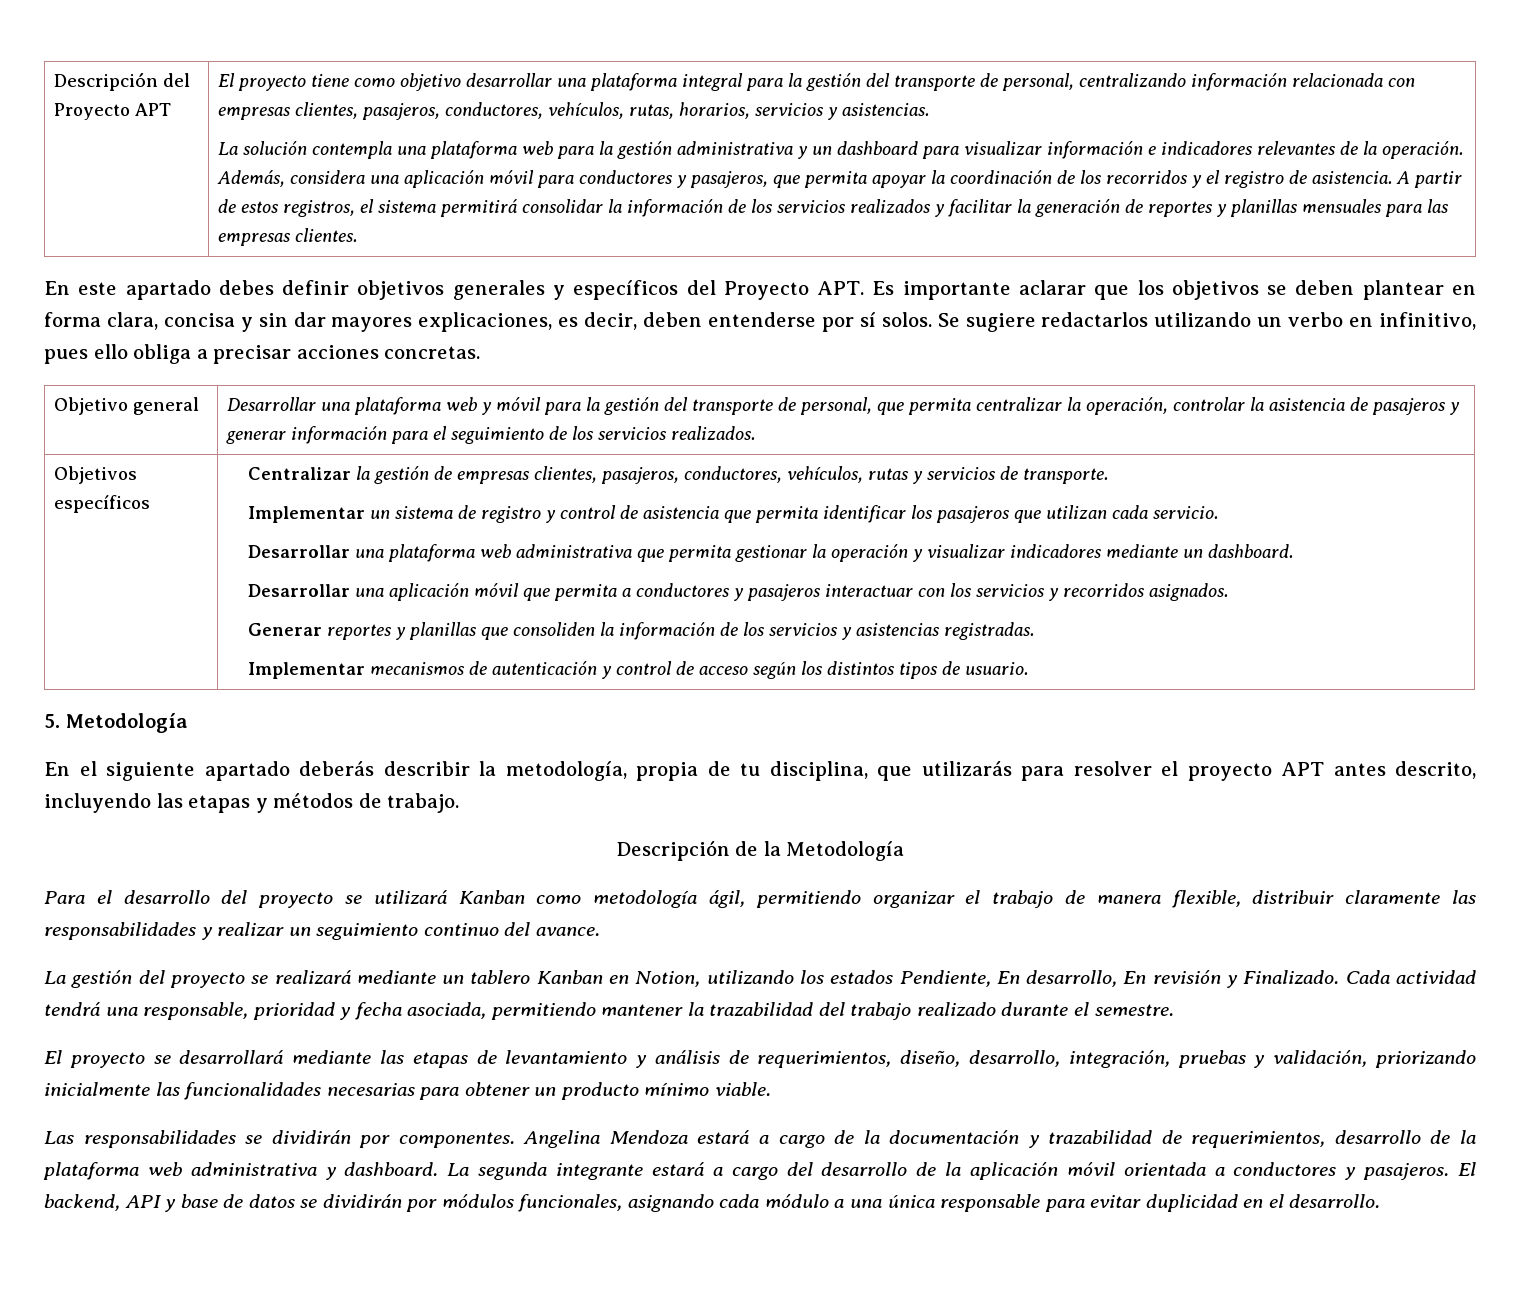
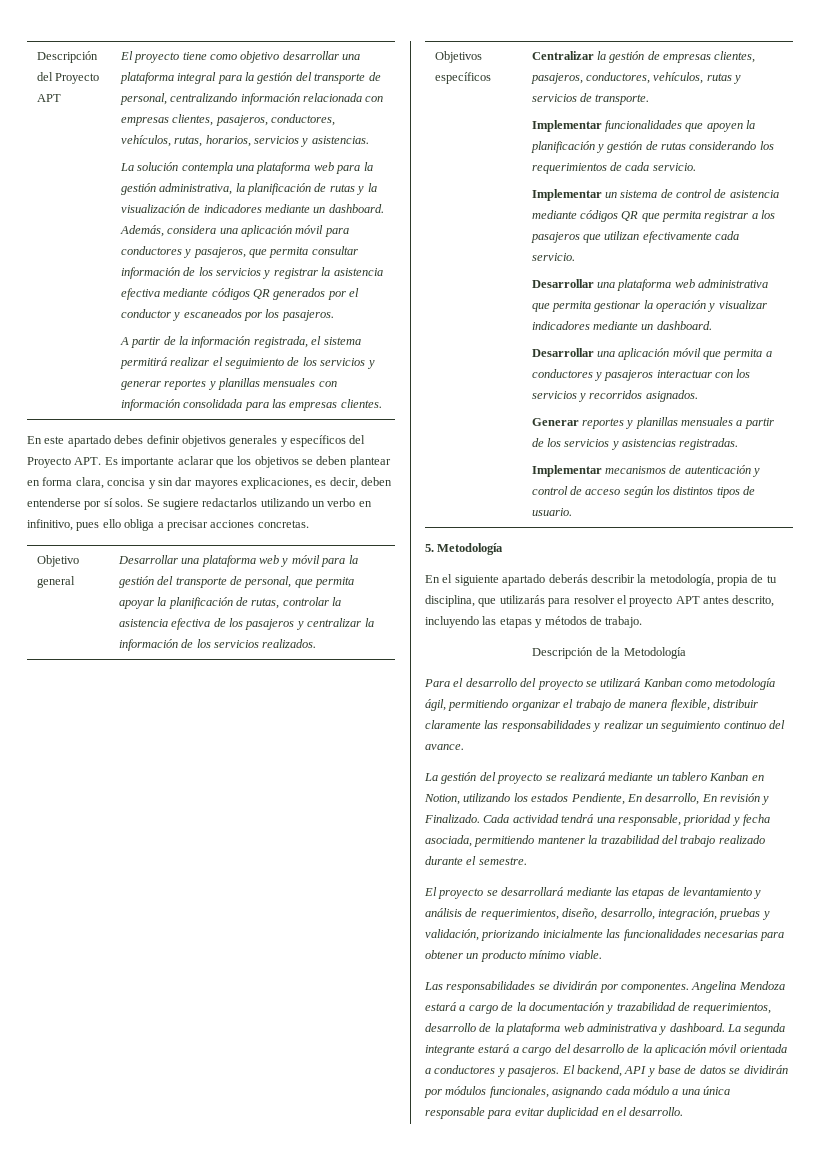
- La solución contempla una plataforma web para la gestión administrativa y un dashboard para visualizar información e indicadores relevantes de la operación.
+ La solución contempla una plataforma web para la gestión administrativa, la planificación de rutas y la visualización de indicadores mediante un dashboard.
- Además, considera una aplicación móvil para conductores y pasajeros, que permita apoyar la coordinación de los recorridos y el registro de asistencia. A partir de estos registros, el sistema permitirá consolidar la información de los servicios realizados y facilitar la generación de reportes y planillas mensuales para las empresas clientes.
+ Además, considera una aplicación móvil para conductores y pasajeros, que permita consultar información de los servicios y registrar la asistencia efectiva mediante códigos QR generados por el conductor y escaneados por los pasajeros.
+ A partir de la información registrada, el sistema permitirá realizar el seguimiento de los servicios y generar reportes y planillas mensuales con información consolidada para las empresas clientes.
- Objetivo general | Desarrollar una plataforma web y móvil para la gestión del transporte de personal, que permita centralizar la operación, controlar la asistencia de pasajeros y generar información para el seguimiento de los servicios realizados.
+ Objetivo general | Desarrollar una plataforma web y móvil para la gestión del transporte de personal, que permita apoyar la planificación de rutas, controlar la asistencia efectiva de los pasajeros y centralizar la información de los servicios realizados.
+ Implementar funcionalidades que apoyen la planificación y gestión de rutas considerando los requerimientos de cada servicio.
- Implementar un sistema de registro y control de asistencia que permita identificar los pasajeros que utilizan cada servicio.
+ Implementar un sistema de control de asistencia mediante códigos QR que permita registrar a los pasajeros que utilizan efectivamente cada servicio.
- Generar reportes y planillas que consoliden la información de los servicios y asistencias registradas.
+ Generar reportes y planillas mensuales a partir de los servicios y asistencias registradas.

